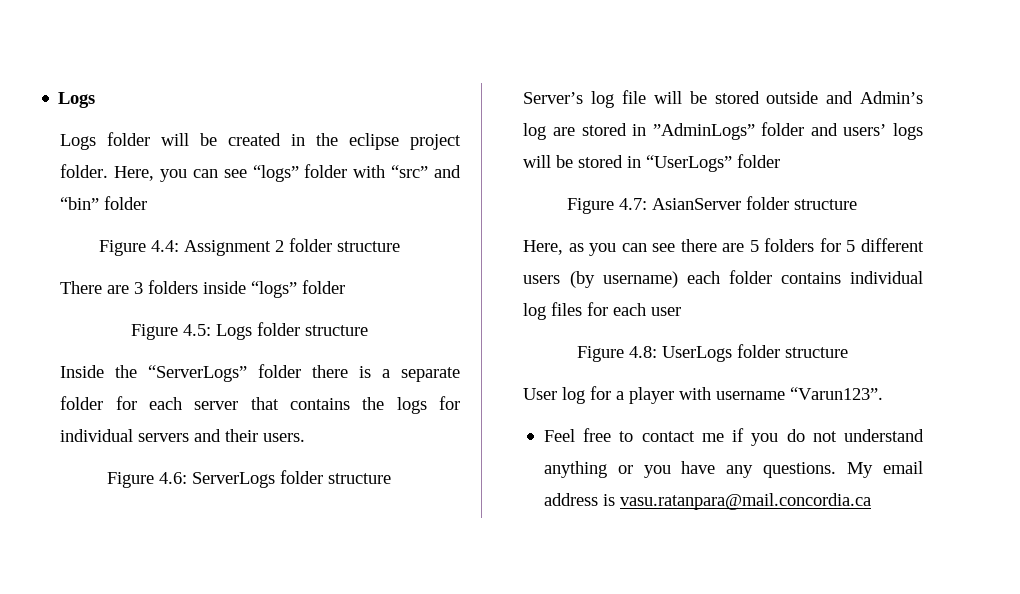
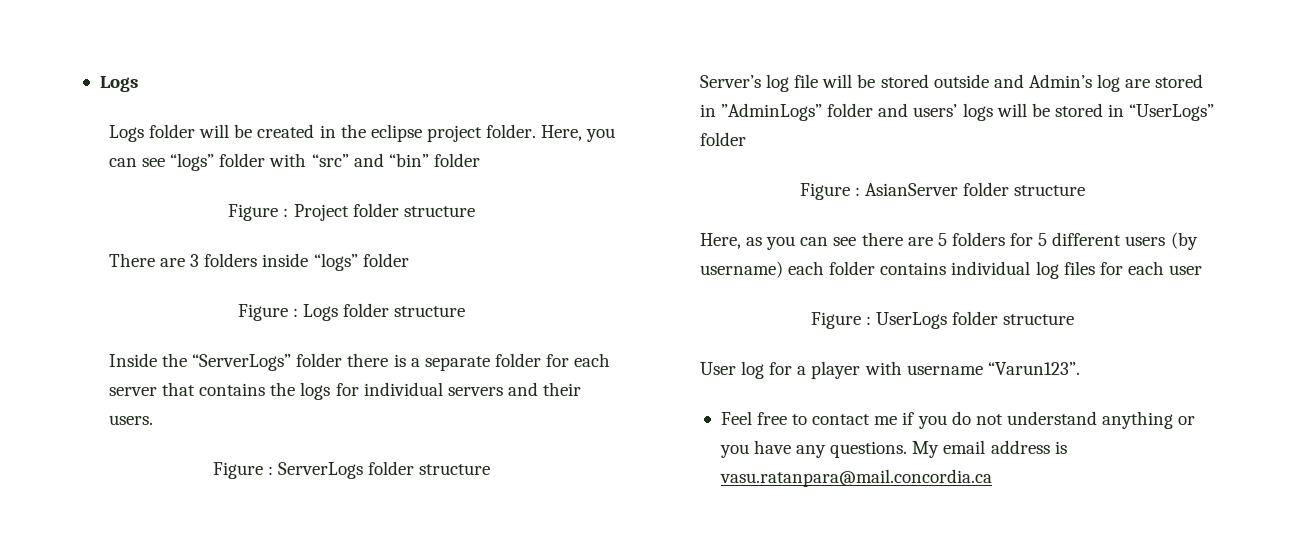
- Figure 4.4: Assignment 2 folder structure
+ Figure : Project folder structure
- Figure 4.5: Logs folder structure
+ Figure : Logs folder structure
- Figure 4.6: ServerLogs folder structure
+ Figure : ServerLogs folder structure
- Figure 4.7: AsianServer folder structure
+ Figure : AsianServer folder structure
- Figure 4.8: UserLogs folder structure
+ Figure : UserLogs folder structure

